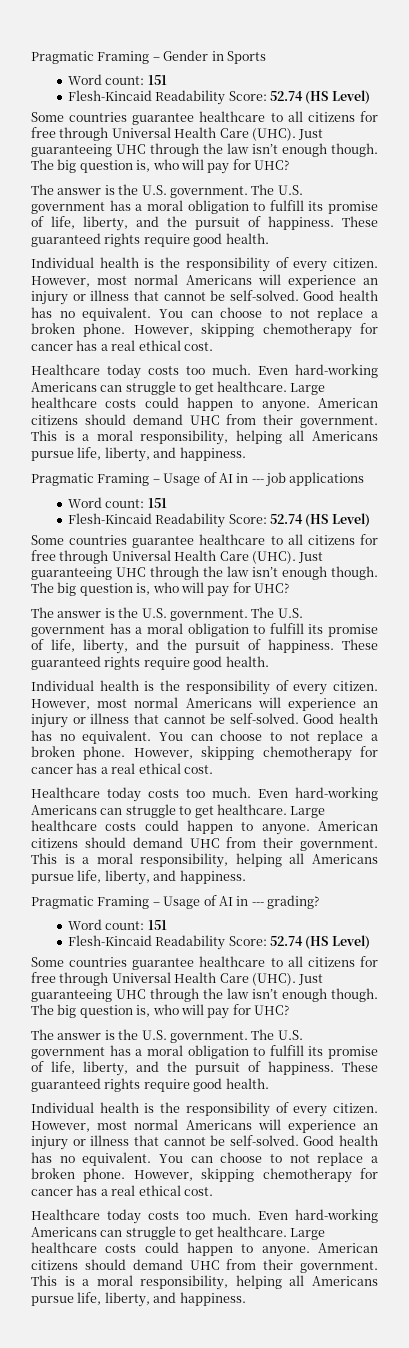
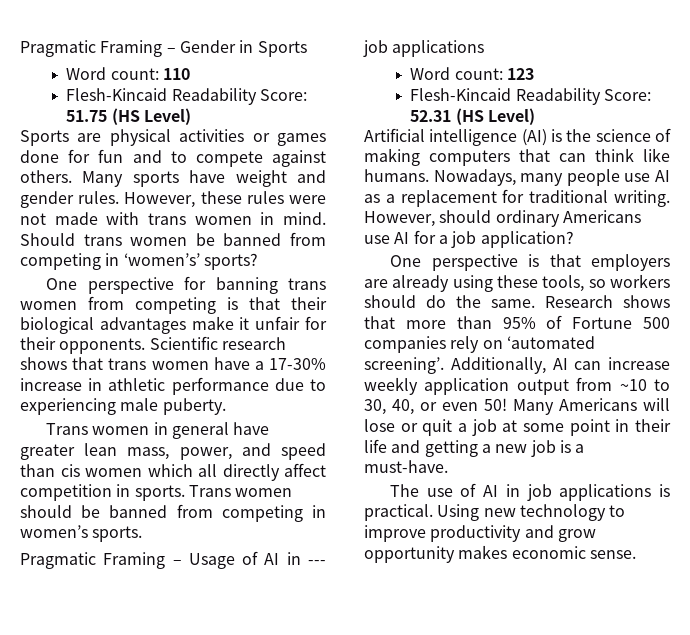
  Pragmatic Framing – Gender in Sports
- Word count: 151
- Flesh-Kincaid Readability Score: 52.74 (HS Level)
- Some countries guarantee healthcare to all citizens for free through Universal Health Care (UHC). Just guaranteeing UHC through the law isn’t enough though. The big question is, who will pay for UHC?
- The answer is the U.S. government. The U.S. government has a moral obligation to fulfill its promise of life, liberty, and the pursuit of happiness. These guaranteed rights require good health.
- Individual health is the responsibility of every citizen. However, most normal Americans will experience an injury or illness that cannot be self-solved. Good health has no equivalent. You can choose to not replace a broken phone. However, skipping chemotherapy for cancer has a real ethical cost.
- Healthcare today costs too much. Even hard-working Americans can struggle to get healthcare. Large healthcare costs could happen to anyone. American citizens should demand UHC from their government. This is a moral responsibility, helping all Americans pursue life, liberty, and happiness.
+ Word count: 110
+ Flesh-Kincaid Readability Score: 51.75 (HS Level)
+ Sports are physical activities or games done for fun and to compete against others. Many sports have weight and gender rules. However, these rules were not made with trans women in mind. Should trans women be banned from competing in ‘women’s’ sports?
+ One perspective for banning trans women from competing is that their biological advantages make it unfair for their opponents. Scientific research shows that trans women have a 17-30% increase in athletic performance due to experiencing male puberty.
+ Trans women in general have greater lean mass, power, and speed than cis women which all directly affect competition in sports. Trans women should be banned from competing in women’s sports.
  Pragmatic Framing – Usage of AI in --- job applications
- Word count: 151
- Flesh-Kincaid Readability Score: 52.74 (HS Level)
- Some countries guarantee healthcare to all citizens for free through Universal Health Care (UHC). Just guaranteeing UHC through the law isn’t enough though. The big question is, who will pay for UHC?
- The answer is the U.S. government. The U.S. government has a moral obligation to fulfill its promise of life, liberty, and the pursuit of happiness. These guaranteed rights require good health.
- Individual health is the responsibility of every citizen. However, most normal Americans will experience an injury or illness that cannot be self-solved. Good health has no equivalent. You can choose to not replace a broken phone. However, skipping chemotherapy for cancer has a real ethical cost.
- Healthcare today costs too much. Even hard-working Americans can struggle to get healthcare. Large healthcare costs could happen to anyone. American citizens should demand UHC from their government. This is a moral responsibility, helping all Americans pursue life, liberty, and happiness.
- Pragmatic Framing – Usage of AI in --- grading?
- Word count: 151
- Flesh-Kincaid Readability Score: 52.74 (HS Level)
- Some countries guarantee healthcare to all citizens for free through Universal Health Care (UHC). Just guaranteeing UHC through the law isn’t enough though. The big question is, who will pay for UHC?
- The answer is the U.S. government. The U.S. government has a moral obligation to fulfill its promise of life, liberty, and the pursuit of happiness. These guaranteed rights require good health.
- Individual health is the responsibility of every citizen. However, most normal Americans will experience an injury or illness that cannot be self-solved. Good health has no equivalent. You can choose to not replace a broken phone. However, skipping chemotherapy for cancer has a real ethical cost.
- Healthcare today costs too much. Even hard-working Americans can struggle to get healthcare. Large healthcare costs could happen to anyone. American citizens should demand UHC from their government. This is a moral responsibility, helping all Americans pursue life, liberty, and happiness.
+ Word count: 123
+ Flesh-Kincaid Readability Score: 52.31 (HS Level)
+ Artificial intelligence (AI) is the science of making computers that can think like humans. Nowadays, many people use AI as a replacement for traditional writing. However, should ordinary Americans use AI for a job application?
+ One perspective is that employers are already using these tools, so workers should do the same. Research shows that more than 95% of Fortune 500 companies rely on ‘automated screening’. Additionally, AI can increase weekly application output from ~10 to 30, 40, or even 50! Many Americans will lose or quit a job at some point in their life and getting a new job is a must-have.
+ The use of AI in job applications is practical. Using new technology to improve productivity and grow opportunity makes economic sense.

